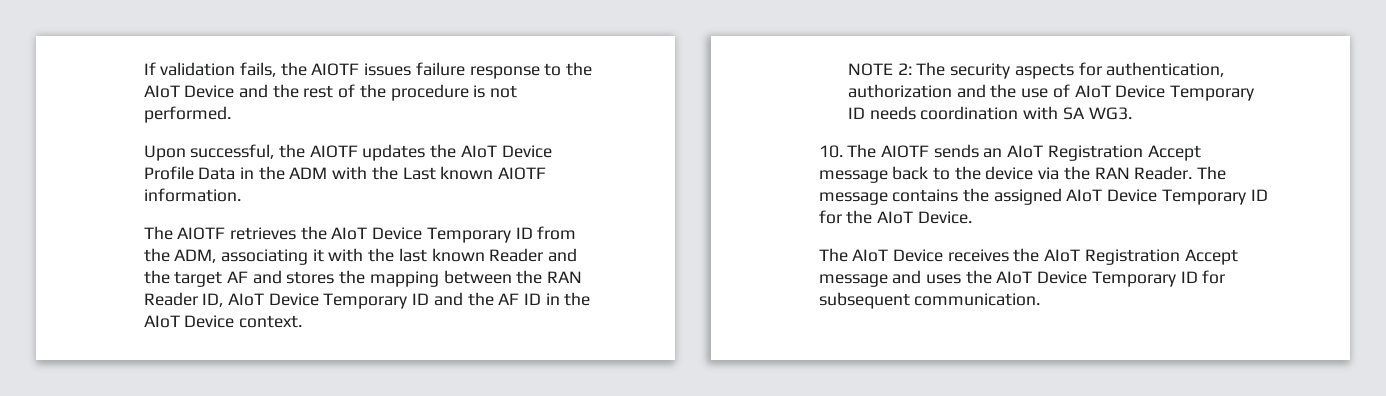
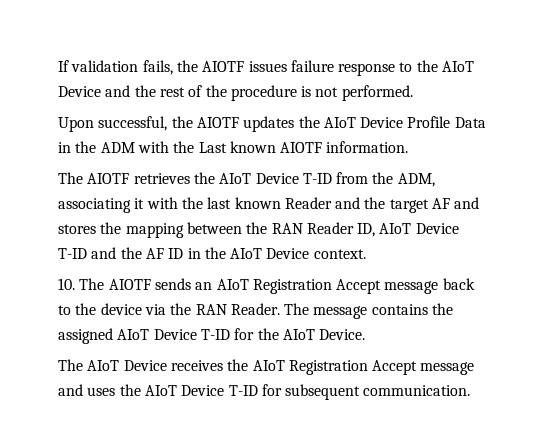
- The AIOTF retrieves the AIoT Device Temporary ID from the ADM, associating it with the last known Reader and the target AF and stores the mapping between the RAN Reader ID, AIoT Device Temporary ID and the AF ID in the AIoT Device context.
+ The AIOTF retrieves the AIoT Device T-ID from the ADM, associating it with the last known Reader and the target AF and stores the mapping between the RAN Reader ID, AIoT Device T-ID and the AF ID in the AIoT Device context.
- NOTE 2: The security aspects for authentication, authorization and the use of AIoT Device Temporary ID needs coordination with SA WG3.
- The message contains the assigned AIoT Device Temporary ID for the AIoT Device.
+ The message contains the assigned AIoT Device T-ID for the AIoT Device.
- The AIoT Device receives the AIoT Registration Accept message and uses the AIoT Device Temporary ID for subsequent communication.
+ The AIoT Device receives the AIoT Registration Accept message and uses the AIoT Device T-ID for subsequent communication.

